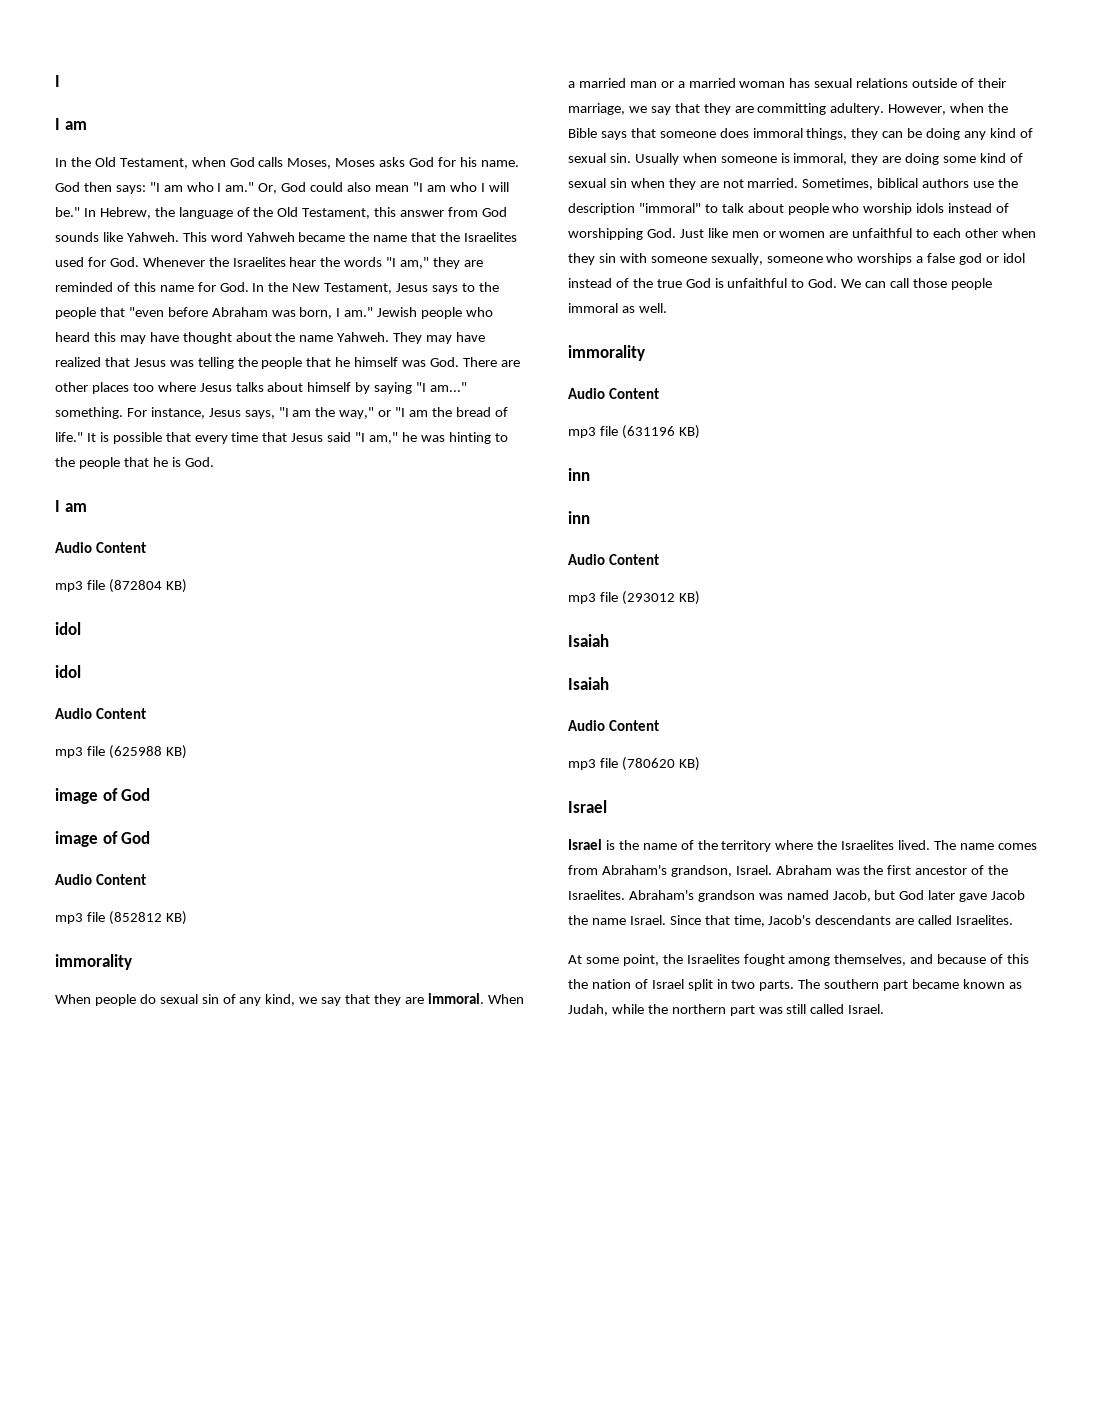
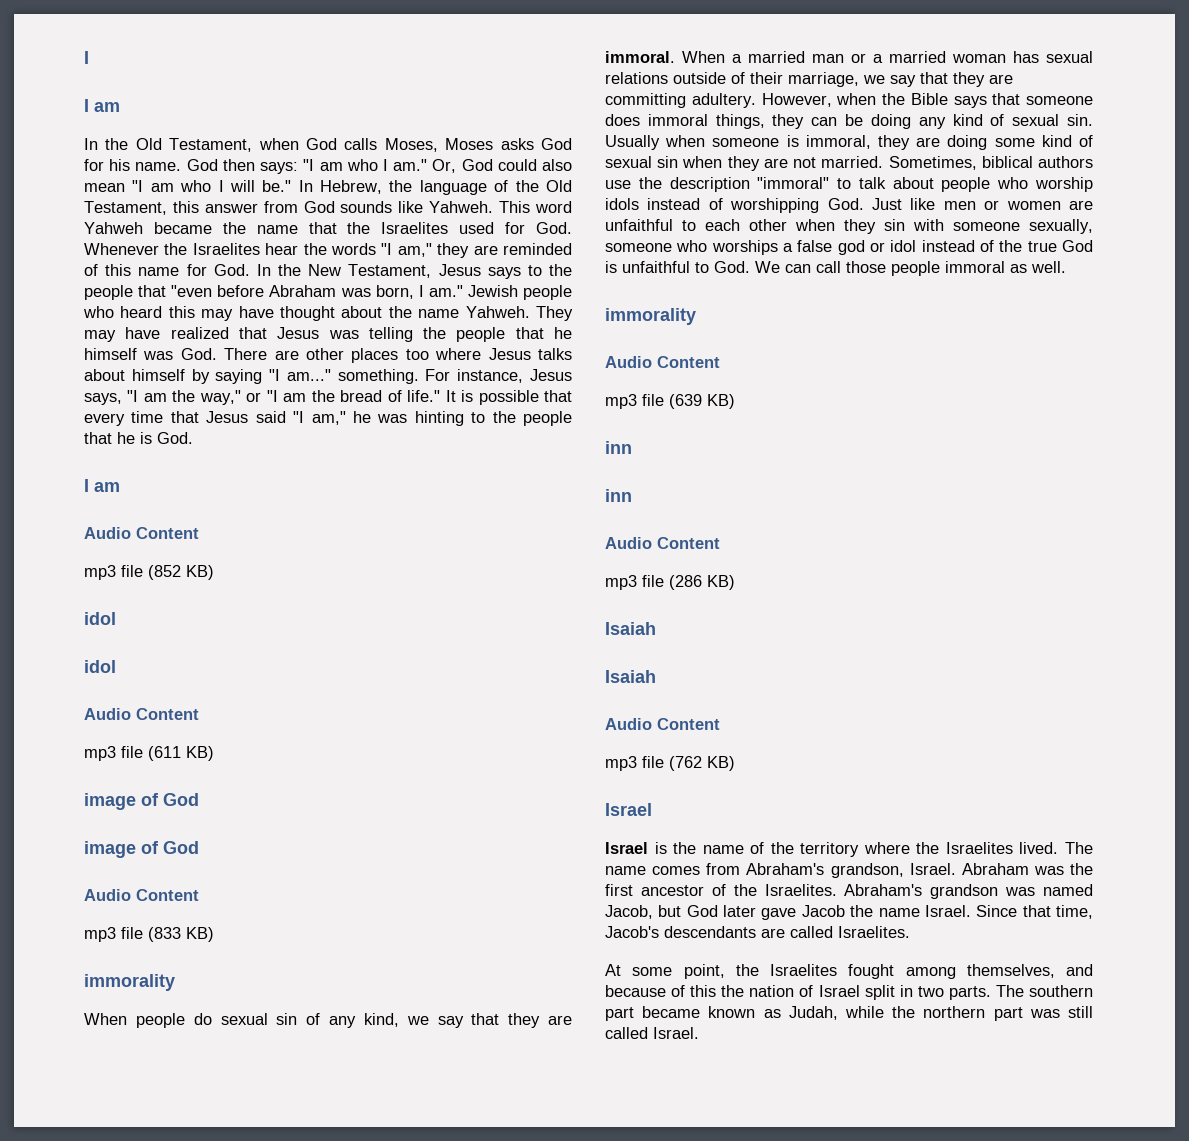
- mp3 file (872804 KB)
+ mp3 file (852 KB)
- mp3 file (625988 KB)
+ mp3 file (611 KB)
- mp3 file (852812 KB)
+ mp3 file (833 KB)
- mp3 file (631196 KB)
+ mp3 file (639 KB)
- mp3 file (293012 KB)
+ mp3 file (286 KB)
- mp3 file (780620 KB)
+ mp3 file (762 KB)

